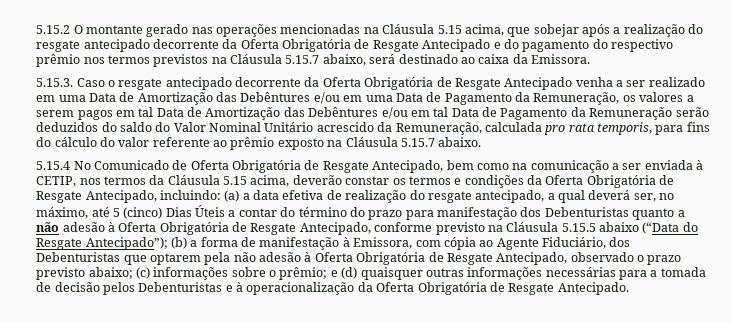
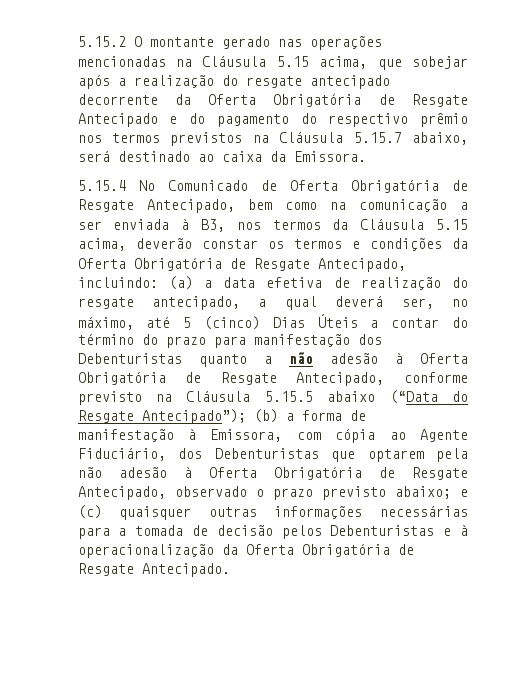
- 5.15.3. Caso o resgate antecipado decorrente da Oferta Obrigatória de Resgate Antecipado venha a ser realizado em uma Data de Amortização das Debêntures e/ou em uma Data de Pagamento da Remuneração, os valores a serem pagos em tal Data de Amortização das Debêntures e/ou em tal Data de Pagamento da Remuneração serão deduzidos do saldo do Valor Nominal Unitário acrescido da Remuneração, calculada pro rata temporis, para fins do cálculo do valor referente ao prêmio exposto na Cláusula 5.15.7 abaixo.
- 5.15.4 No Comunicado de Oferta Obrigatória de Resgate Antecipado, bem como na comunicação a ser enviada à CETIP, nos termos da Cláusula 5.15 acima, deverão constar os termos e condições da Oferta Obrigatória de Resgate Antecipado, incluindo:
+ 5.15.4 No Comunicado de Oferta Obrigatória de Resgate Antecipado, bem como na comunicação a ser enviada à B3, nos termos da Cláusula 5.15 acima, deverão constar os termos e condições da Oferta Obrigatória de Resgate Antecipado, incluindo:
- (c) informações sobre o prêmio; e (d) quaisquer outras informações necessárias para a tomada de decisão pelos Debenturistas e à operacionalização da Oferta Obrigatória de Resgate Antecipado.
+ e (c) quaisquer outras informações necessárias para a tomada de decisão pelos Debenturistas e à operacionalização da Oferta Obrigatória de Resgate Antecipado.

